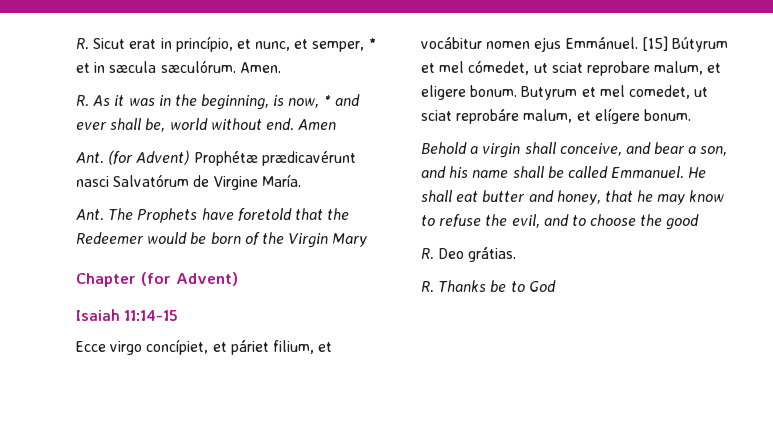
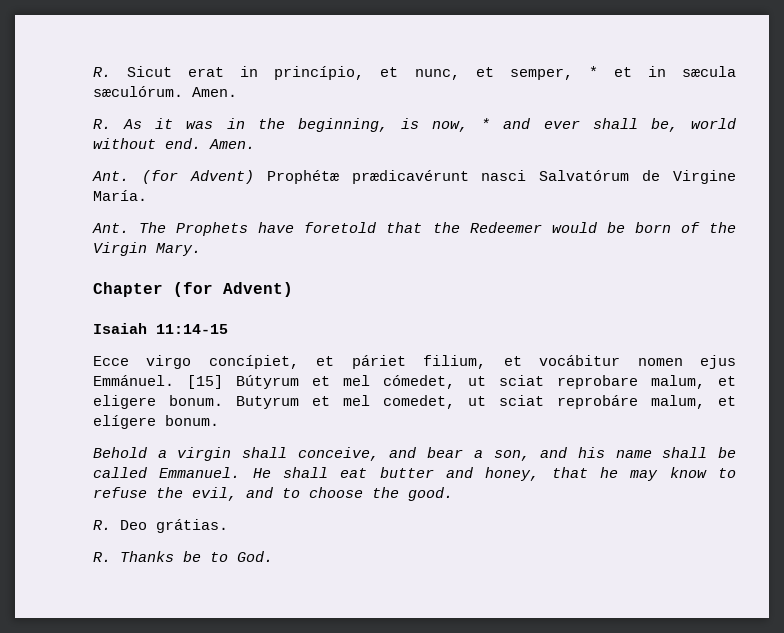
- R. As it was in the beginning, is now, * and ever shall be, world without end. Amen
+ R. As it was in the beginning, is now, * and ever shall be, world without end. Amen.
- Ant. The Prophets have foretold that the Redeemer would be born of the Virgin Mary
+ Ant. The Prophets have foretold that the Redeemer would be born of the Virgin Mary.
- He shall eat butter and honey, that he may know to refuse the evil, and to choose the good
+ He shall eat butter and honey, that he may know to refuse the evil, and to choose the good.
- R. Thanks be to God
+ R. Thanks be to God.

